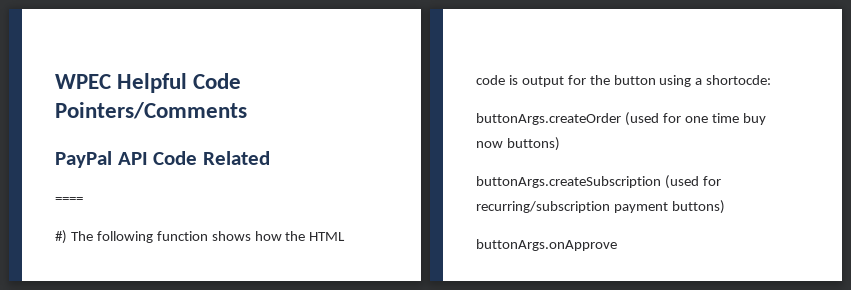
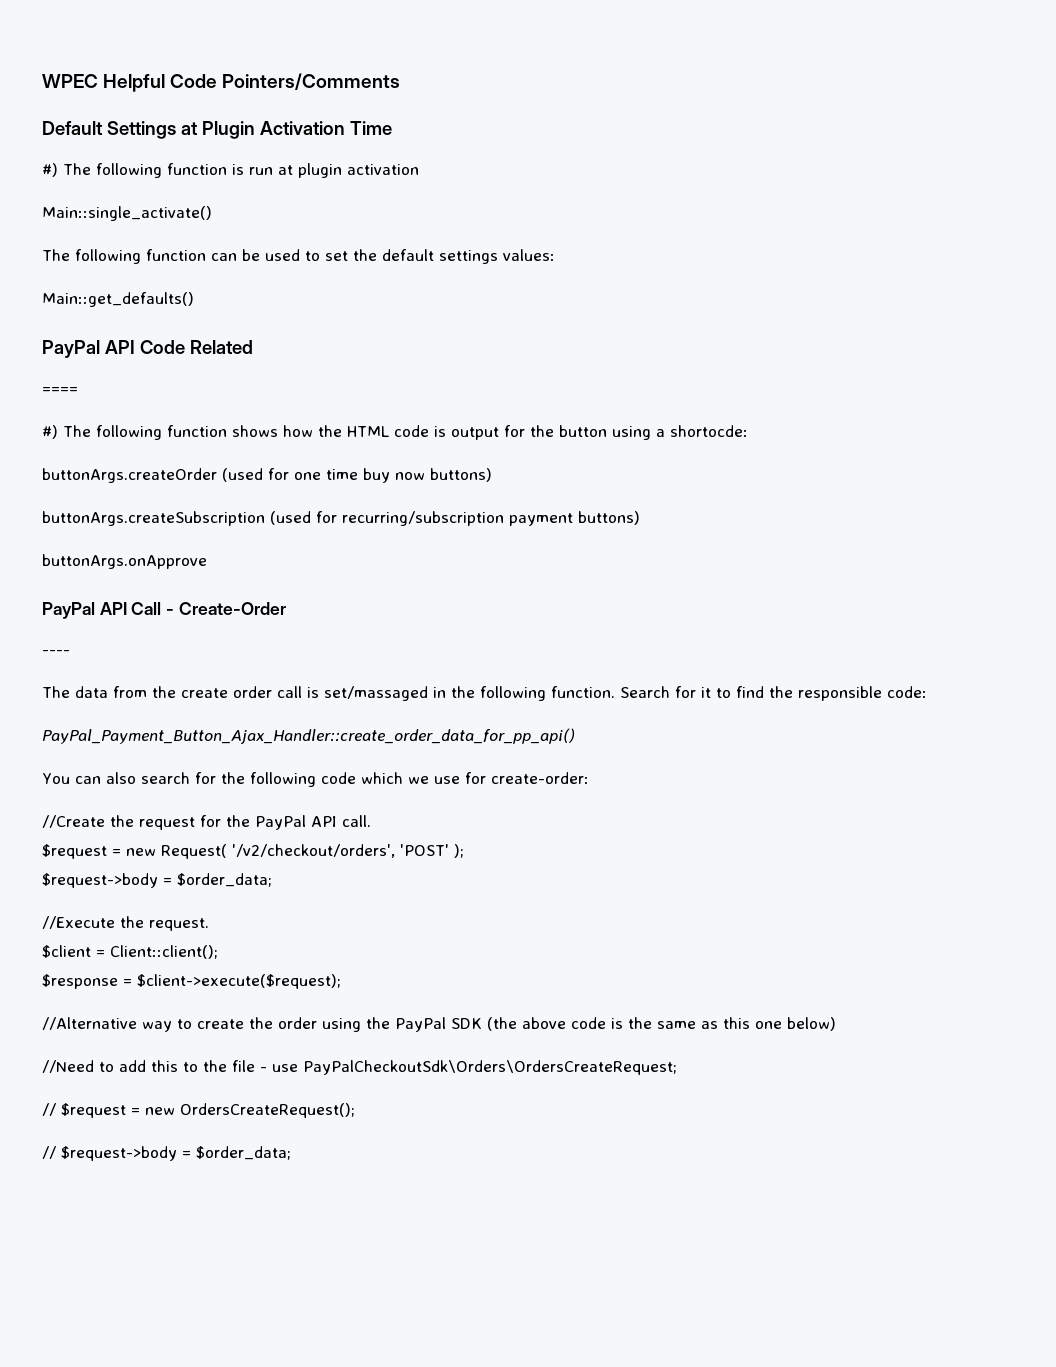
+ Default Settings at Plugin Activation Time
+ #) The following function is run at plugin activation
+ Main::single_activate()
+ The following function can be used to set the default settings values:
+ Main::get_defaults()
+ PayPal API Call - Create-Order
+ ----
+ The data from the create order call is set/massaged in the following function. Search for it to find the responsible code:
+ PayPal_Payment_Button_Ajax_Handler::create_order_data_for_pp_api()
+ You can also search for the following code which we use for create-order:
+ //Create the request for the PayPal API call.
+ $request = new Request( '/v2/checkout/orders', 'POST' );
+ $request->body = $order_data;
+ //Execute the request.
+ $client = Client::client();
+ $response = $client->execute($request);
+ //Alternative way to create the order using the PayPal SDK (the above code is the same as this one below)
+ //Need to add this to the file - use PayPalCheckoutSdk\Orders\OrdersCreateRequest;
+ // $request = new OrdersCreateRequest();
+ // $request->body = $order_data;

